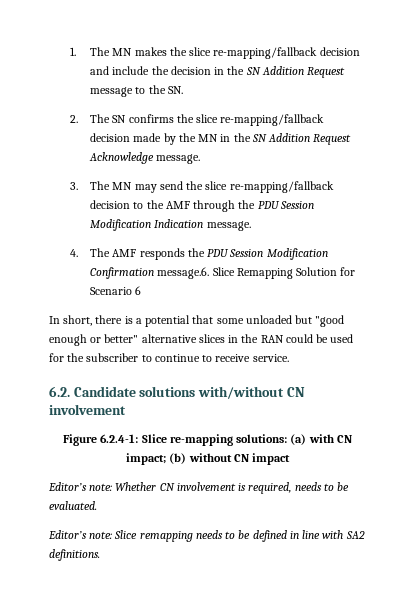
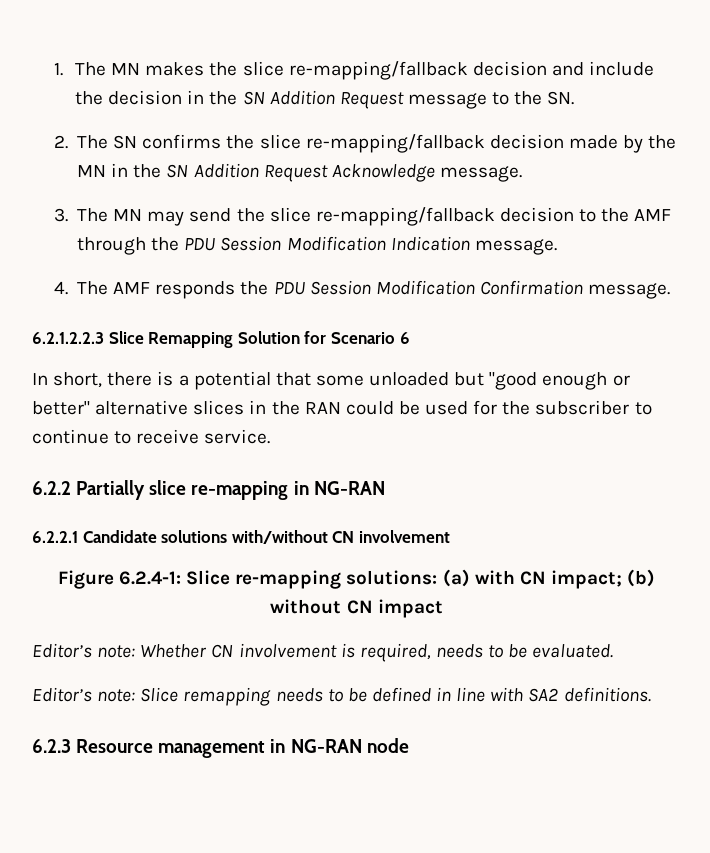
- 4. The AMF responds the PDU Session Modification Confirmation message.6. Slice Remapping Solution for Scenario 6
+ 4. The AMF responds the PDU Session Modification Confirmation message.
+ 6.2.1.2.2.3 Slice Remapping Solution for Scenario 6
- 6.2. Candidate solutions with/without CN involvement
+ 6.2.2 Partially slice re-mapping in NG-RAN
+ 6.2.2.1 Candidate solutions with/without CN involvement
+ 6.2.3 Resource management in NG-RAN node

